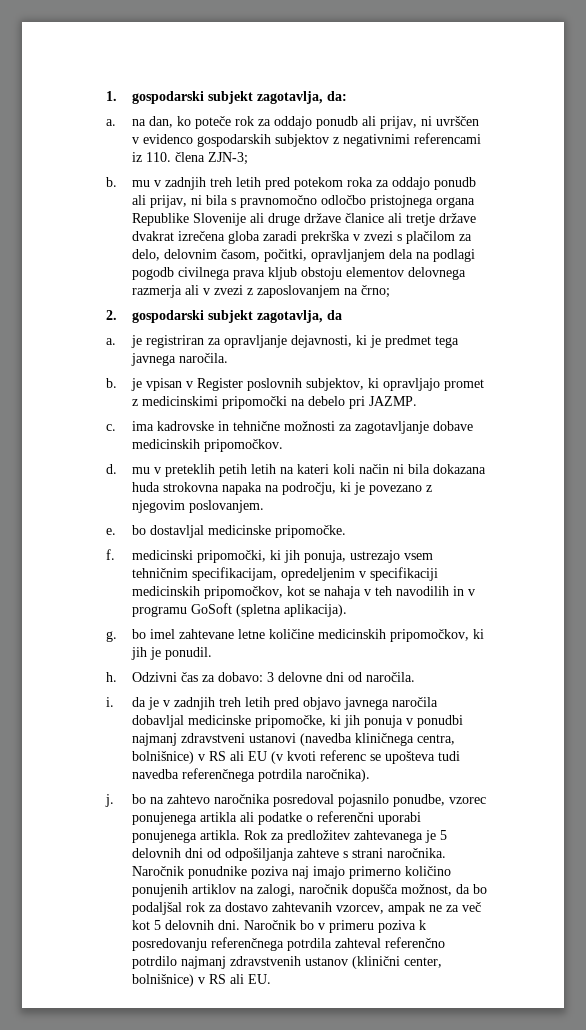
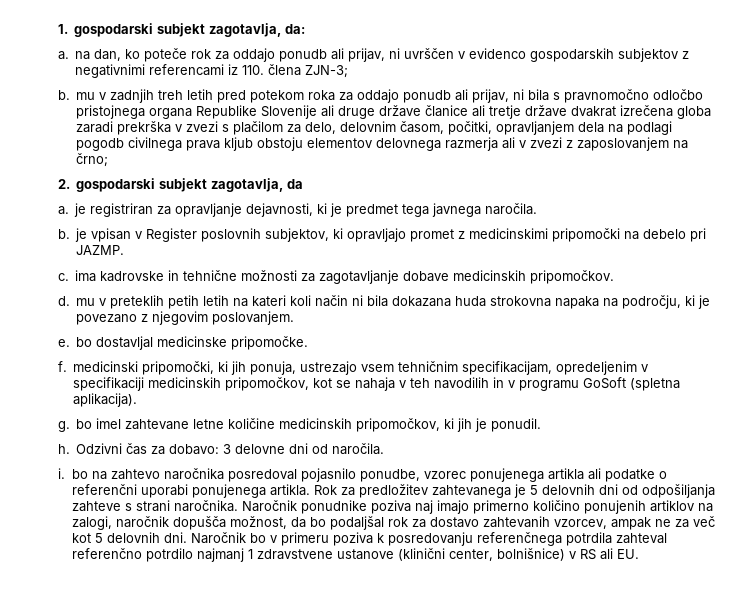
- i. da je v zadnjih treh letih pred objavo javnega naročila dobavljal medicinske pripomočke, ki jih ponuja v ponudbi najmanj zdravstveni ustanovi (navedba kliničnega centra, bolnišnice) v RS ali EU (v kvoti referenc se upošteva tudi navedba referenčnega potrdila naročnika).
- j. bo na zahtevo naročnika posredoval pojasnilo ponudbe, vzorec ponujenega artikla ali podatke o referenčni uporabi ponujenega artikla.
+ i. bo na zahtevo naročnika posredoval pojasnilo ponudbe, vzorec ponujenega artikla ali podatke o referenčni uporabi ponujenega artikla.
- Naročnik bo v primeru poziva k posredovanju referenčnega potrdila zahteval referenčno potrdilo najmanj zdravstvenih ustanov (klinični center, bolnišnice) v RS ali EU.
+ Naročnik bo v primeru poziva k posredovanju referenčnega potrdila zahteval referenčno potrdilo najmanj 1 zdravstvene ustanove (klinični center, bolnišnice) v RS ali EU.

